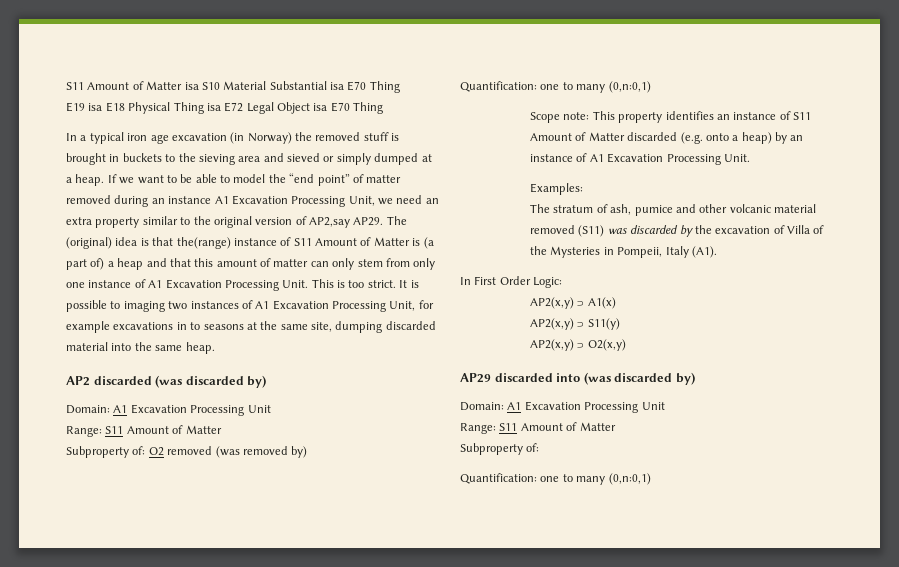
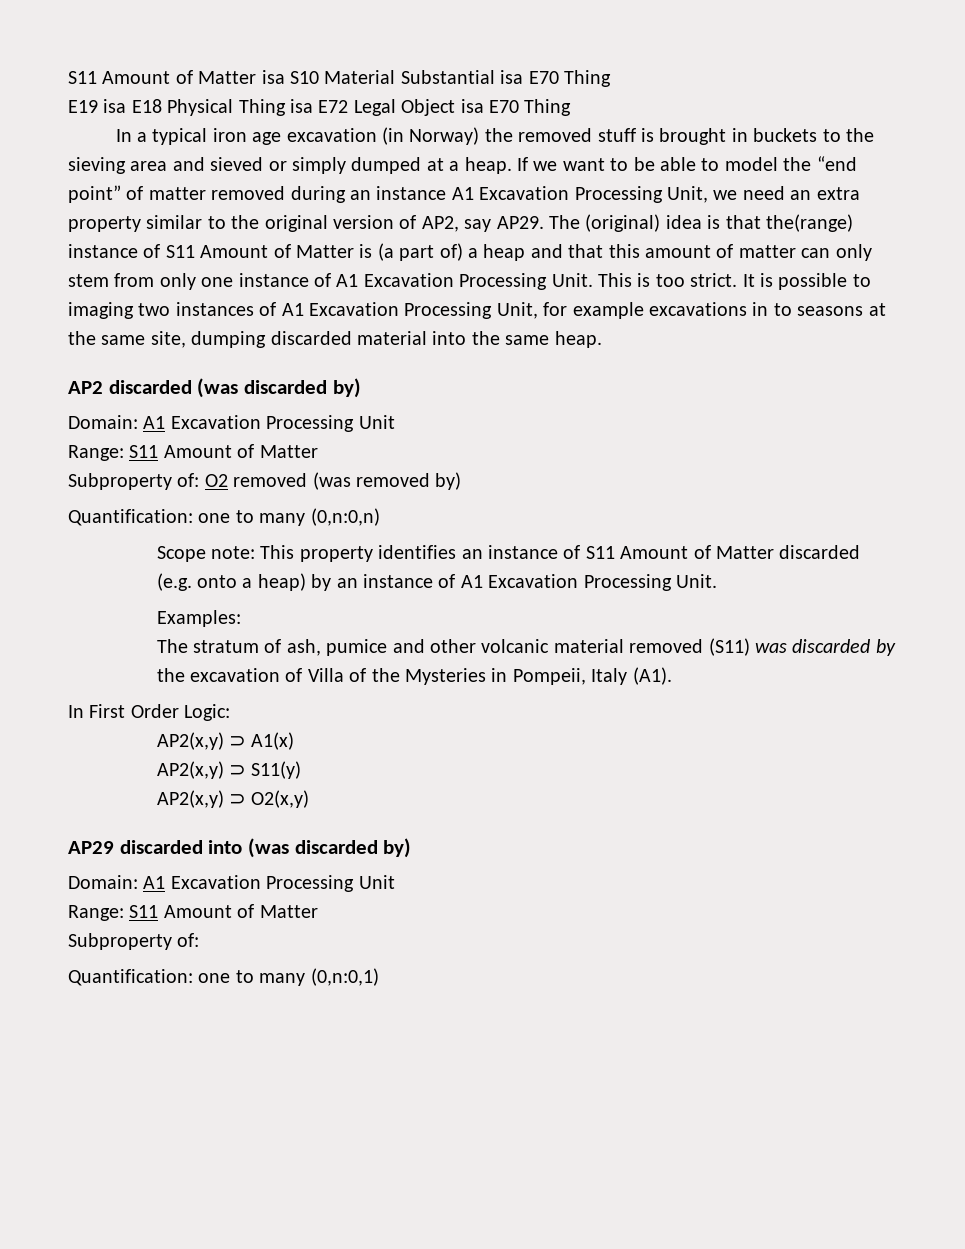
- If we want to be able to model the “end point” of matter removed during an instance A1 Excavation Processing Unit, we need an extra property similar to the original version of AP2,say AP29.
+ If we want to be able to model the “end point” of matter removed during an instance A1 Excavation Processing Unit, we need an extra property similar to the original version of AP2, say AP29.
  Subproperty of: O2 removed (was removed by)
- Quantification: one to many (0,n:0,1)
+ Quantification: one to many (0,n:0,n)

